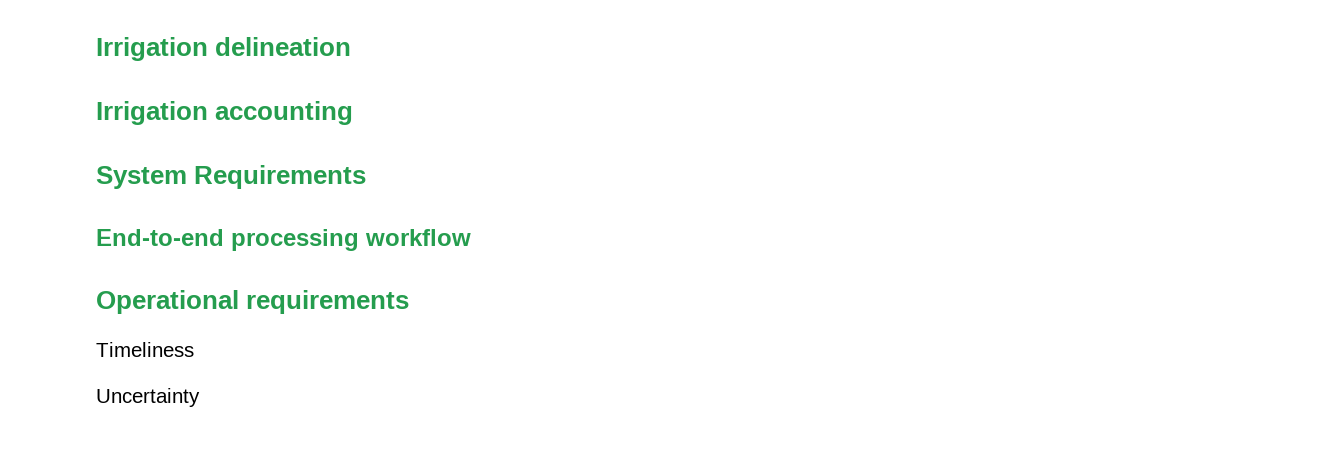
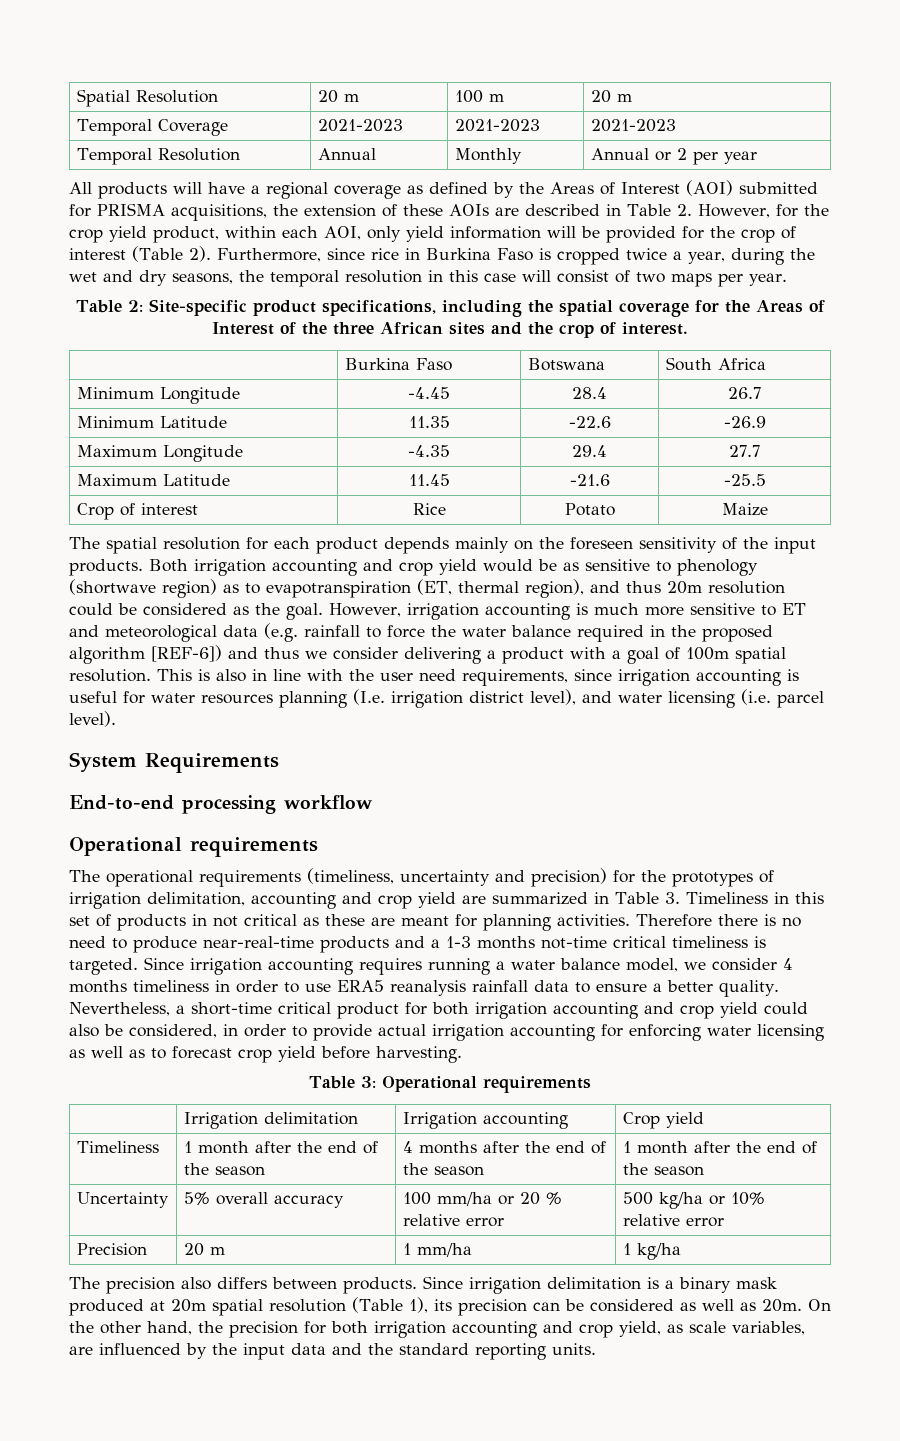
- Irrigation delineation
- Irrigation accounting
+ Spatial Resolution | 20 m | 100 m | 20 m
+ Temporal Coverage | 2021-2023 | 2021-2023 | 2021-2023
+ Temporal Resolution | Annual | Monthly | Annual or 2 per year
+ All products will have a regional coverage as defined by the Areas of Interest (AOI) submitted for PRISMA acquisitions, the extension of these AOIs are described in Table 2. However, for the crop yield product, within each AOI, only yield information will be provided for the crop of interest (Table 2). Furthermore, since rice in Burkina Faso is cropped twice a year, during the wet and dry seasons, the temporal resolution in this case will consist of two maps per year.
+ Table 2: Site-specific product specifications, including the spatial coverage for the Areas of Interest of the three African sites and the crop of interest.
+ | Burkina Faso | Botswana | South Africa
+ Minimum Longitude | -4.45 | 28.4 | 26.7
+ Minimum Latitude | 11.35 | -22.6 | -26.9
+ Maximum Longitude | -4.35 | 29.4 | 27.7
+ Maximum Latitude | 11.45 | -21.6 | -25.5
+ Crop of interest | Rice | Potato | Maize
+ The spatial resolution for each product depends mainly on the foreseen sensitivity of the input products. Both irrigation accounting and crop yield would be as sensitive to phenology (shortwave region) as to evapotranspiration (ET, thermal region), and thus 20m resolution could be considered as the goal. However, irrigation accounting is much more sensitive to ET and meteorological data (e.g. rainfall to force the water balance required in the proposed algorithm [REF-6]) and thus we consider delivering a product with a goal of 100m spatial resolution. This is also in line with the user need requirements, since irrigation accounting is useful for water resources planning (I.e. irrigation district level), and water licensing (i.e. parcel level).
- Timeliness
- Uncertainty
+ The operational requirements (timeliness, uncertainty and precision) for the prototypes of irrigation delimitation, accounting and crop yield are summarized in Table 3. Timeliness in this set of products in not critical as these are meant for planning activities. Therefore there is no need to produce near-real-time products and a 1-3 months not-time critical timeliness is targeted. Since irrigation accounting requires running a water balance model, we consider 4 months timeliness in order to use ERA5 reanalysis rainfall data to ensure a better quality. Nevertheless, a short-time critical product for both irrigation accounting and crop yield could also be considered, in order to provide actual irrigation accounting for enforcing water licensing as well as to forecast crop yield before harvesting.
+ Table 3: Operational requirements
+ | Irrigation delimitation | Irrigation accounting | Crop yield
+ Timeliness | 1 month after the end of the season | 4 months after the end of the season | 1 month after the end of the season
+ Uncertainty | 5% overall accuracy | 100 mm/ha or 20 % relative error | 500 kg/ha or 10% relative error
+ Precision | 20 m | 1 mm/ha | 1 kg/ha
+ The precision also differs between products. Since irrigation delimitation is a binary mask produced at 20m spatial resolution (Table 1), its precision can be considered as well as 20m. On the other hand, the precision for both irrigation accounting and crop yield, as scale variables, are influenced by the input data and the standard reporting units.

